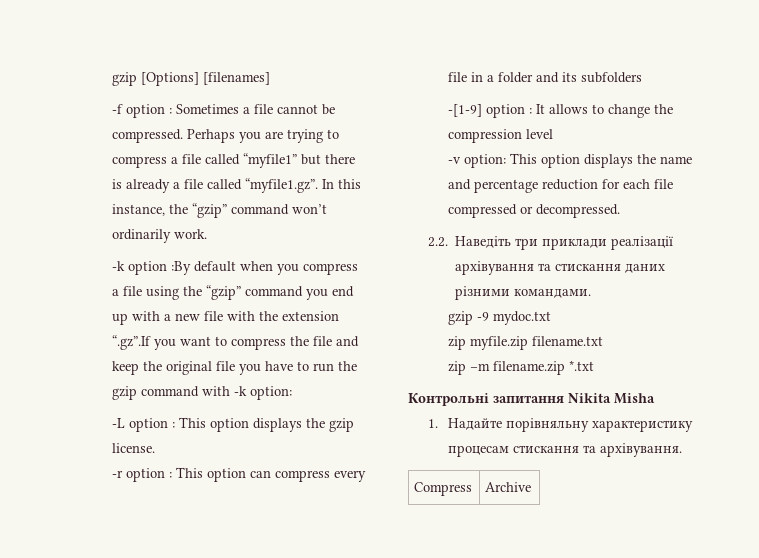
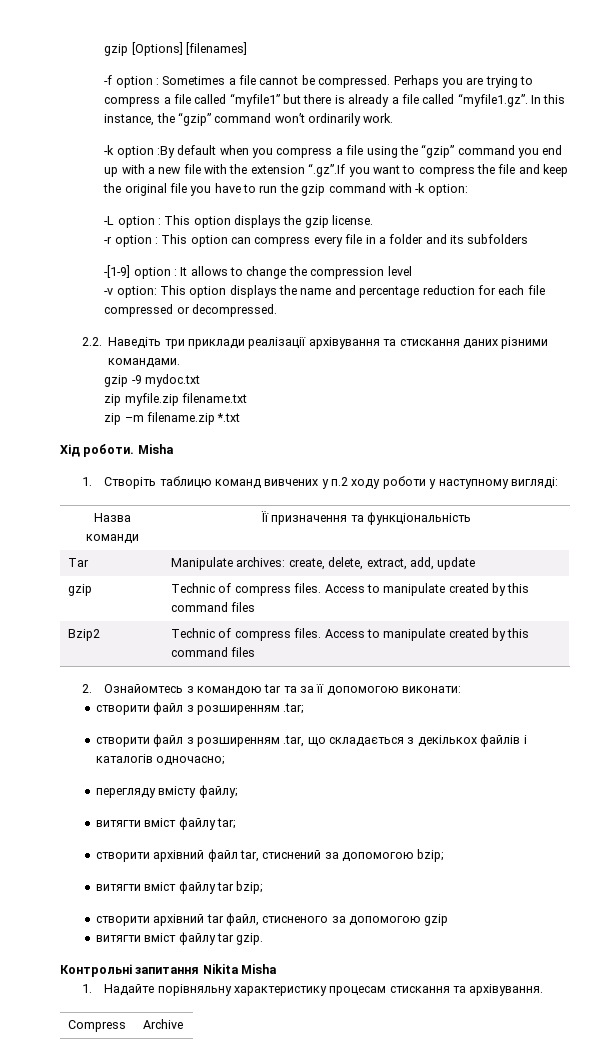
+ Хід роботи. Misha
+ 1. Створіть таблицю команд вивчених у п.2 ходу роботи у наступному вигляді:
+ Назва команди | Її призначення та функціональність
+ Tar | Manipulate archives: create, delete, extract, add, update
+ gzip | Technic of compress files. Access to manipulate created by this command files
+ Bzip2 | Technic of compress files. Access to manipulate created by this command files
+ 2. Ознайомтесь з командою tar та за її допомогою виконати:
+ створити файл з розширенням .tar;
+ створити файл з розширенням .tar, що складається з декількох файлів і каталогів одночасно;
+ перегляду вмісту файлу;
+ витягти вміст файлу tar;
+ створити архівний файл tar, стиснений за допомогою bzip;
+ витягти вміст файлу tar bzip;
+ створити архівний tar файл, стисненого за допомогою gzip
+ витягти вміст файлу tar gzip.

